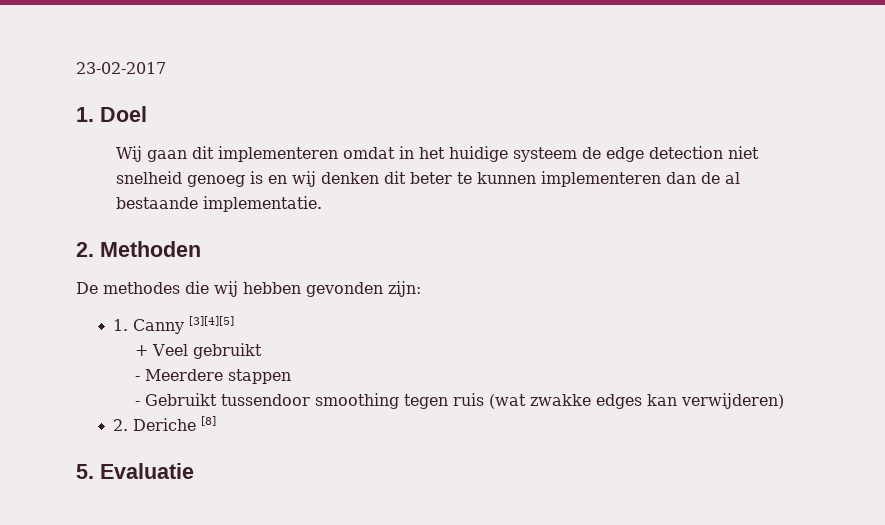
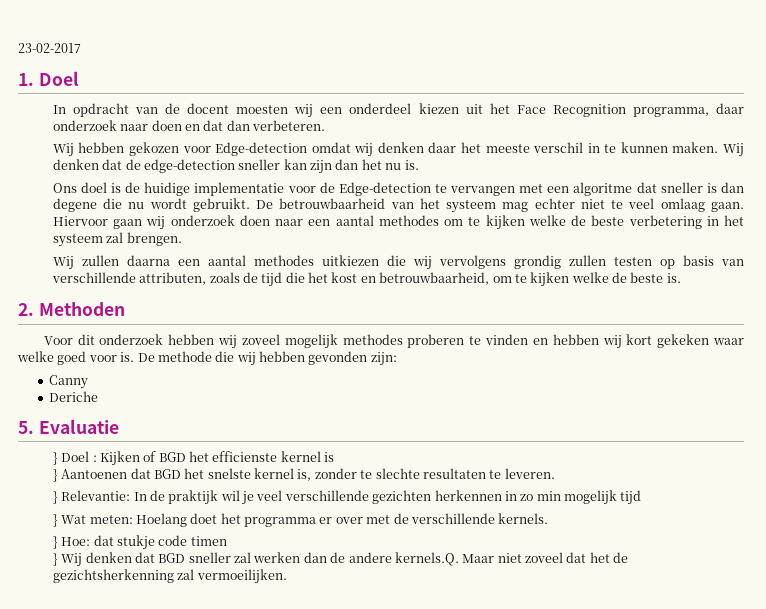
- Wij gaan dit implementeren omdat in het huidige systeem de edge detection niet snelheid genoeg is en wij denken dit beter te kunnen implementeren dan de al bestaande implementatie.
+ In opdracht van de docent moesten wij een onderdeel kiezen uit het Face Recognition programma, daar onderzoek naar doen en dat dan verbeteren.
+ Wij hebben gekozen voor Edge-detection omdat wij denken daar het meeste verschil in te kunnen maken. Wij denken dat de edge-detection sneller kan zijn dan het nu is.
+ Ons doel is de huidige implementatie voor de Edge-detection te vervangen met een algoritme dat sneller is dan degene die nu wordt gebruikt. De betrouwbaarheid van het systeem mag echter niet te veel omlaag gaan. Hiervoor gaan wij onderzoek doen naar een aantal methodes om te kijken welke de beste verbetering in het systeem zal brengen.
+ Wij zullen daarna een aantal methodes uitkiezen die wij vervolgens grondig zullen testen op basis van verschillende attributen, zoals de tijd die het kost en betrouwbaarheid, om te kijken welke de beste is.
  2. Methoden
- De methodes die wij hebben gevonden zijn:
+ Voor dit onderzoek hebben wij zoveel mogelijk methodes proberen te vinden en hebben wij kort gekeken waar welke goed voor is. De methode die wij hebben gevonden zijn:
- 1. Canny [3][4][5]
- + Veel gebruikt
- - Meerdere stappen
- - Gebruikt tussendoor smoothing tegen ruis (wat zwakke edges kan verwijderen)
- 2. Deriche [8]
+ Canny
+ Deriche
+ } Doel : Kijken of BGD het efficienste kernel is
+ } Aantoenen dat BGD het snelste kernel is, zonder te slechte resultaten te leveren.
+ } Relevantie: In de praktijk wil je veel verschillende gezichten herkennen in zo min mogelijk tijd
+ } Wat meten: Hoelang doet het programma er over met de verschillende kernels.
+ } Hoe: dat stukje code timen
+ } Wij denken dat BGD sneller zal werken dan de andere kernels.Q. Maar niet zoveel dat het de gezichtsherkenning zal vermoeilijken.

